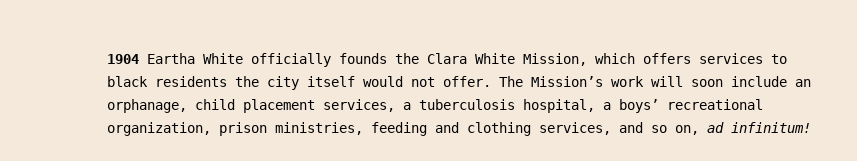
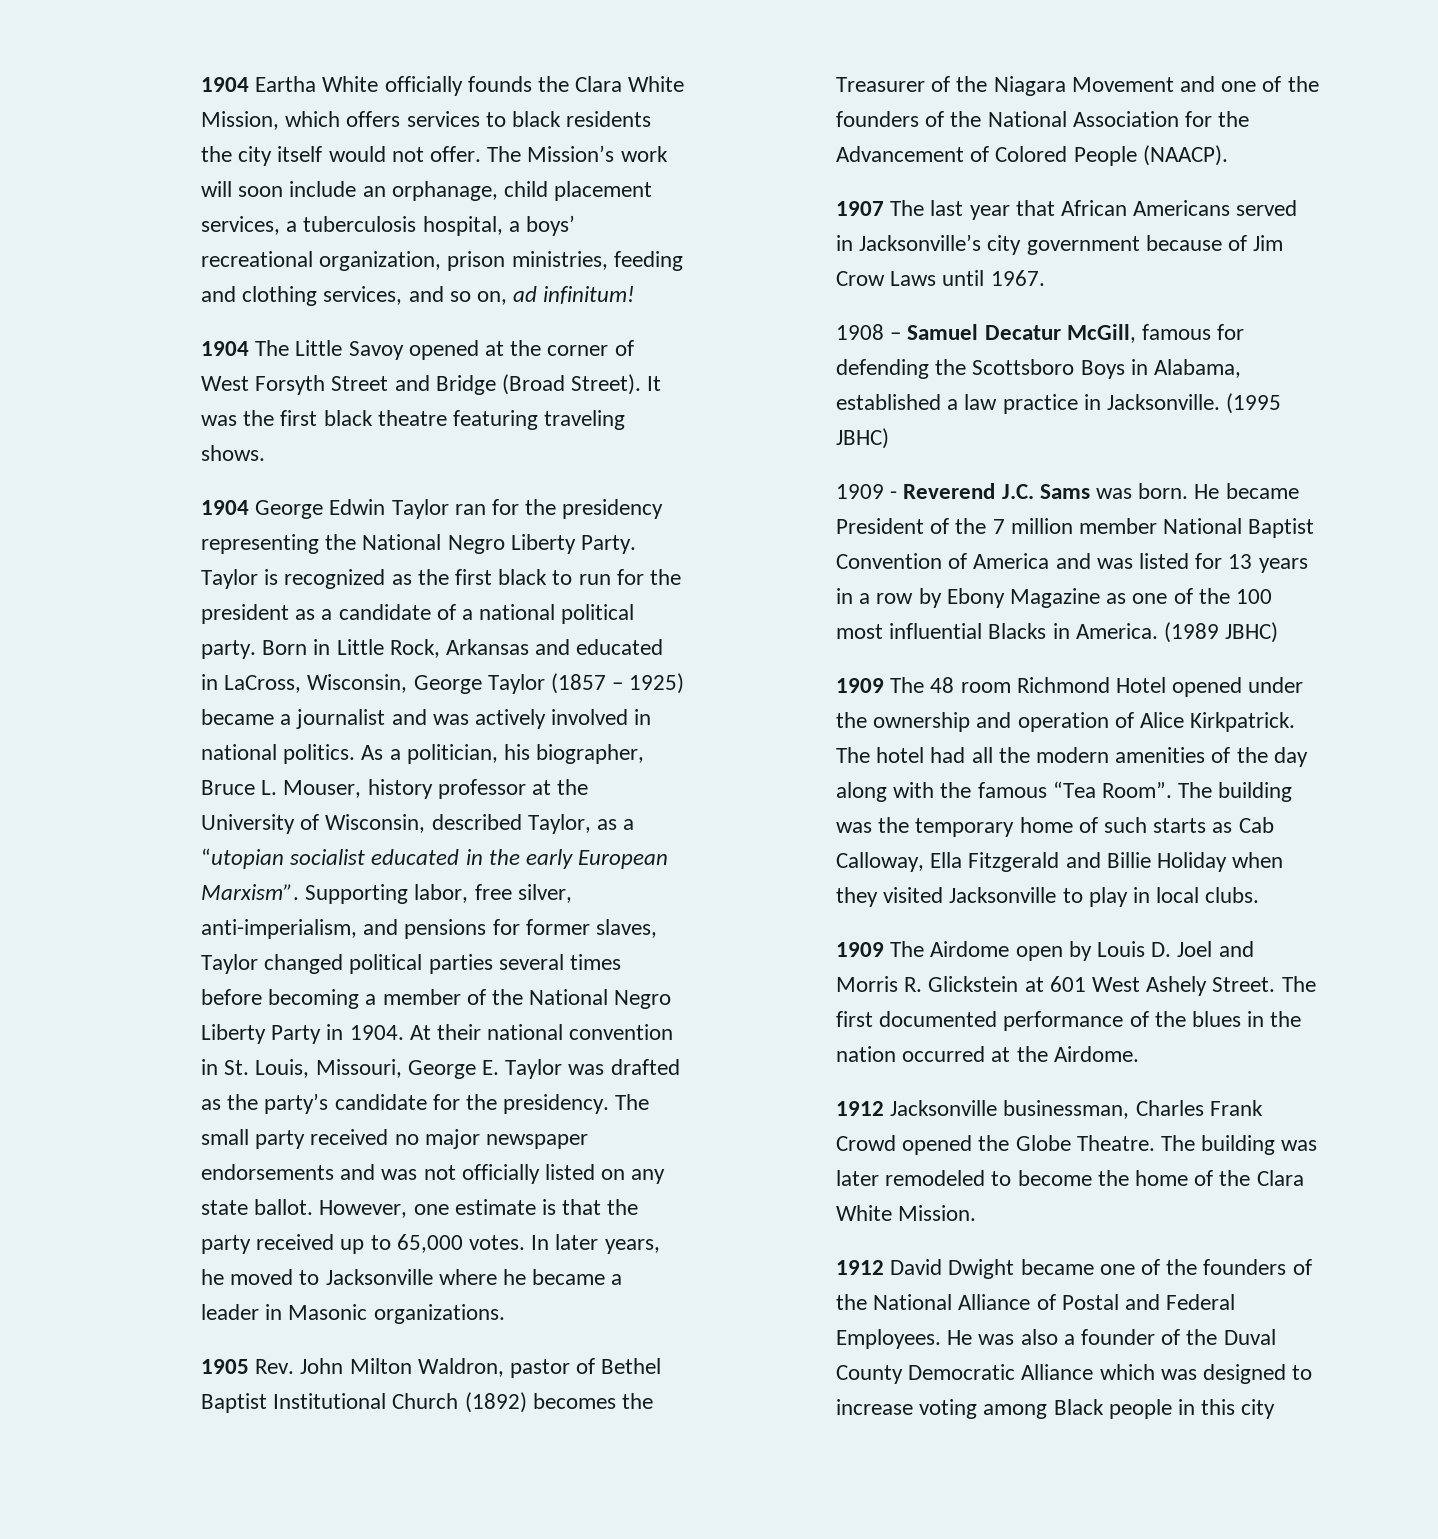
+ 1904 The Little Savoy opened at the corner of West Forsyth Street and Bridge (Broad Street). It was the first black theatre featuring traveling shows.
+ 1904 George Edwin Taylor ran for the presidency representing the National Negro Liberty Party. Taylor is recognized as the first black to run for the president as a candidate of a national political party. Born in Little Rock, Arkansas and educated in LaCross, Wisconsin, George Taylor (1857 – 1925) became a journalist and was actively involved in national politics. As a politician, his biographer, Bruce L. Mouser, history professor at the University of Wisconsin, described Taylor, as a “utopian socialist educated in the early European Marxism”. Supporting labor, free silver, anti-imperialism, and pensions for former slaves, Taylor changed political parties several times before becoming a member of the National Negro Liberty Party in 1904. At their national convention in St. Louis, Missouri, George E. Taylor was drafted as the party’s candidate for the presidency. The small party received no major newspaper endorsements and was not officially listed on any state ballot. However, one estimate is that the party received up to 65,000 votes. In later years, he moved to Jacksonville where he became a leader in Masonic organizations.
+ 1905 Rev. John Milton Waldron, pastor of Bethel Baptist Institutional Church (1892) becomes the Treasurer of the Niagara Movement and one of the founders of the National Association for the Advancement of Colored People (NAACP).
+ 1907 The last year that African Americans served in Jacksonville’s city government because of Jim Crow Laws until 1967.
+ 1908 – Samuel Decatur McGill, famous for defending the Scottsboro Boys in Alabama, established a law practice in Jacksonville. (1995 JBHC)
+ 1909 - Reverend J.C. Sams was born. He became President of the 7 million member National Baptist Convention of America and was listed for 13 years in a row by Ebony Magazine as one of the 100 most influential Blacks in America. (1989 JBHC)
+ 1909 The 48 room Richmond Hotel opened under the ownership and operation of Alice Kirkpatrick. The hotel had all the modern amenities of the day along with the famous “Tea Room”. The building was the temporary home of such starts as Cab Calloway, Ella Fitzgerald and Billie Holiday when they visited Jacksonville to play in local clubs.
+ 1909 The Airdome open by Louis D. Joel and Morris R. Glickstein at 601 West Ashely Street. The first documented performance of the blues in the nation occurred at the Airdome.
+ 1912 Jacksonville businessman, Charles Frank Crowd opened the Globe Theatre. The building was later remodeled to become the home of the Clara White Mission.
+ 1912 David Dwight became one of the founders of the National Alliance of Postal and Federal Employees. He was also a founder of the Duval County Democratic Alliance which was designed to increase voting among Black people in this city

